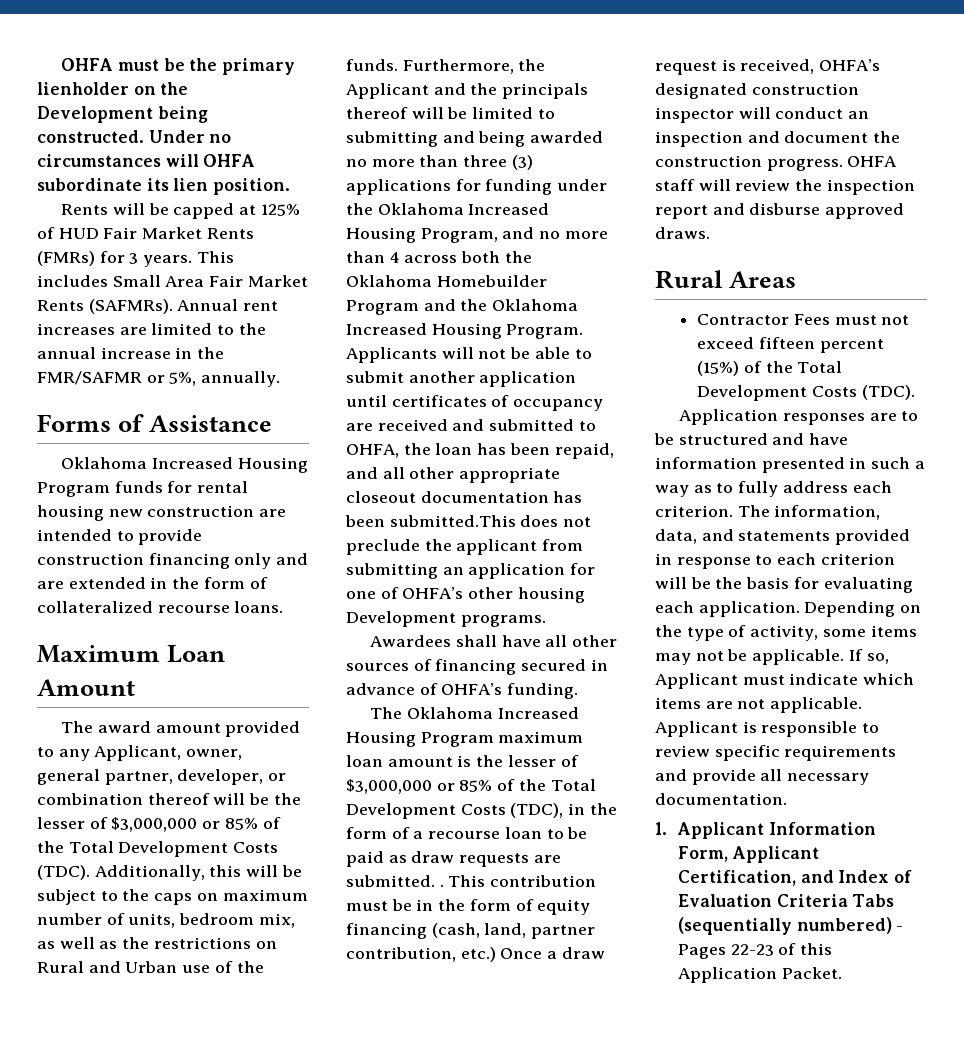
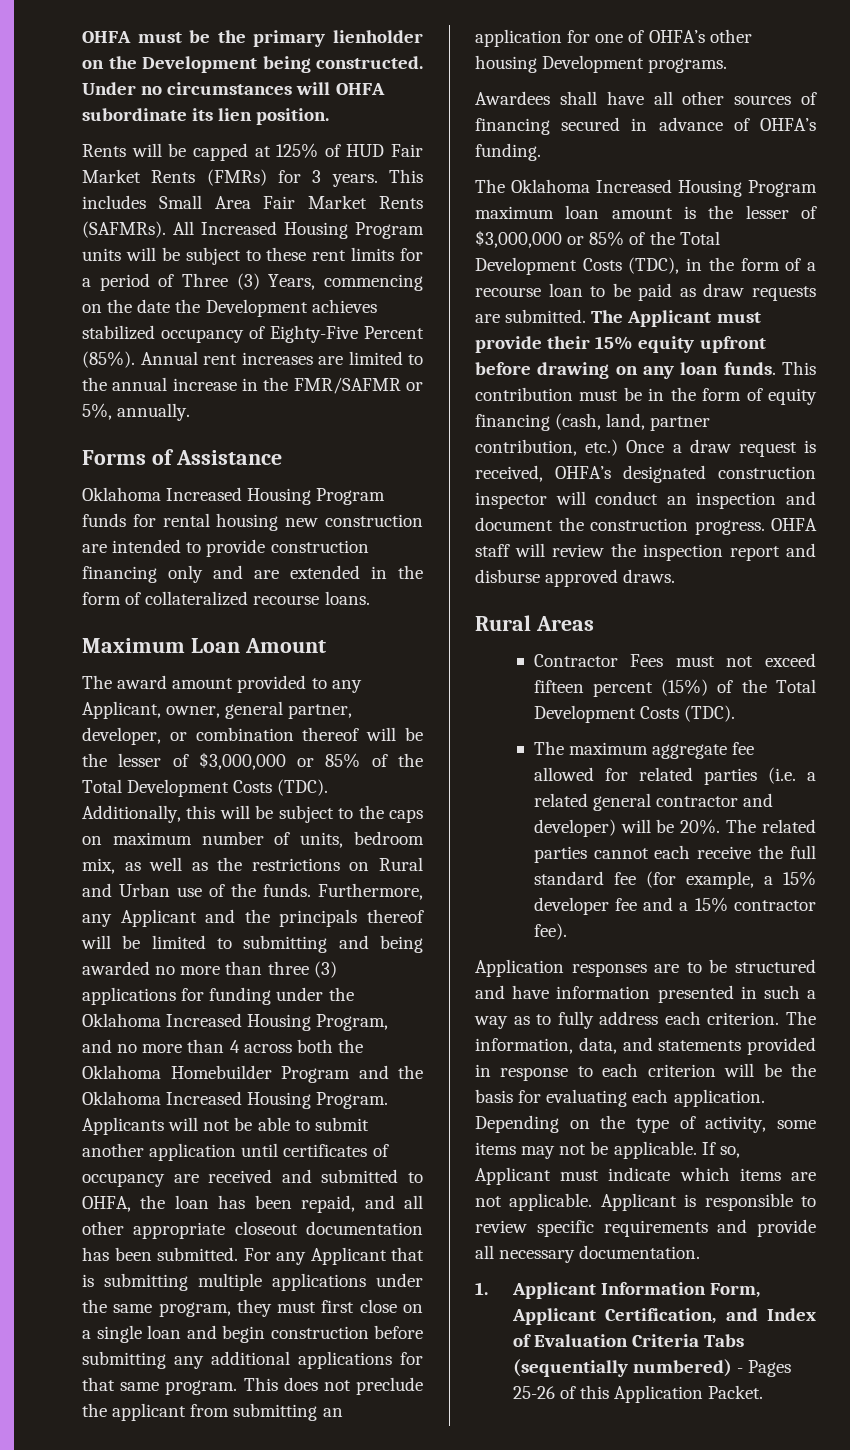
+ All Increased Housing Program units will be subject to these rent limits for a period of Three (3) Years, commencing on the date the Development achieves stabilized occupancy of Eighty-Five Percent (85%).
- Furthermore, the Applicant and the principals thereof will be limited to submitting and being awarded no more than three (3) applications for funding under the Oklahoma Increased Housing Program, and no more than 4 across both the Oklahoma Homebuilder Program and the Oklahoma Increased Housing Program.
+ Furthermore, any Applicant and the principals thereof will be limited to submitting and being awarded no more than three (3) applications for funding under the Oklahoma Increased Housing Program, and no more than 4 across both the Oklahoma Homebuilder Program and the Oklahoma Increased Housing Program.
- Applicants will not be able to submit another application until certificates of occupancy are received and submitted to OHFA, the loan has been repaid, and all other appropriate closeout documentation has been submitted.This does not preclude the applicant from submitting an application for one of OHFA’s other housing Development programs.
+ Applicants will not be able to submit another application until certificates of occupancy are received and submitted to OHFA, the loan has been repaid, and all other appropriate closeout documentation has been submitted. For any Applicant that is submitting multiple applications under the same program, they must first close on a single loan and begin construction before submitting any additional applications for that same program. This does not preclude the applicant from submitting an application for one of OHFA’s other housing Development programs.
- The Oklahoma Increased Housing Program maximum loan amount is the lesser of $3,000,000 or 85% of the Total Development Costs (TDC), in the form of a recourse loan to be paid as draw requests are submitted. .
+ The Oklahoma Increased Housing Program maximum loan amount is the lesser of $3,000,000 or 85% of the Total Development Costs (TDC), in the form of a recourse loan to be paid as draw requests are submitted. The Applicant must provide their 15% equity upfront before drawing on any loan funds.
+ The maximum aggregate fee allowed for related parties (i.e. a related general contractor and developer) will be 20%. The related parties cannot each receive the full standard fee (for example, a 15% developer fee and a 15% contractor fee).
- 1. Applicant Information Form, Applicant Certification, and Index of Evaluation Criteria Tabs (sequentially numbered) - Pages 22-23 of this Application Packet.
+ 1. Applicant Information Form, Applicant Certification, and Index of Evaluation Criteria Tabs (sequentially numbered) - Pages 25-26 of this Application Packet.

